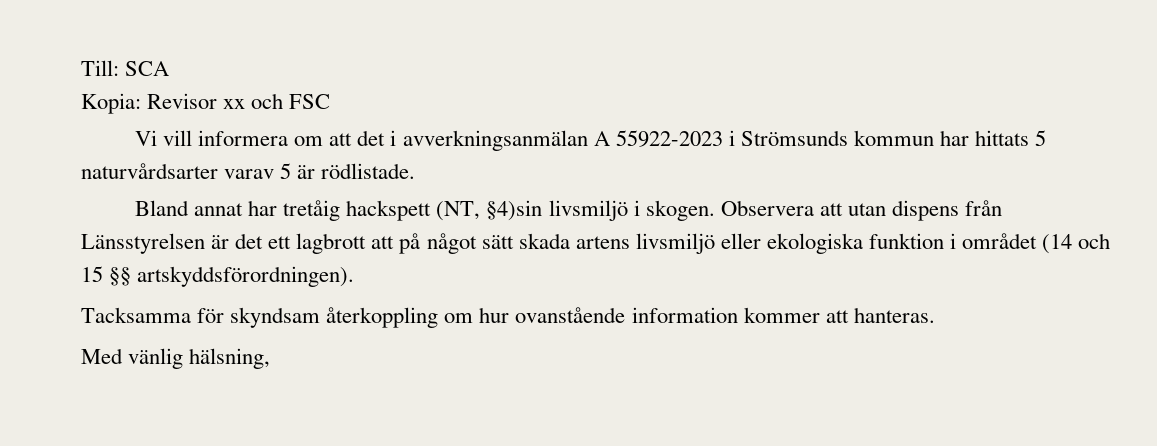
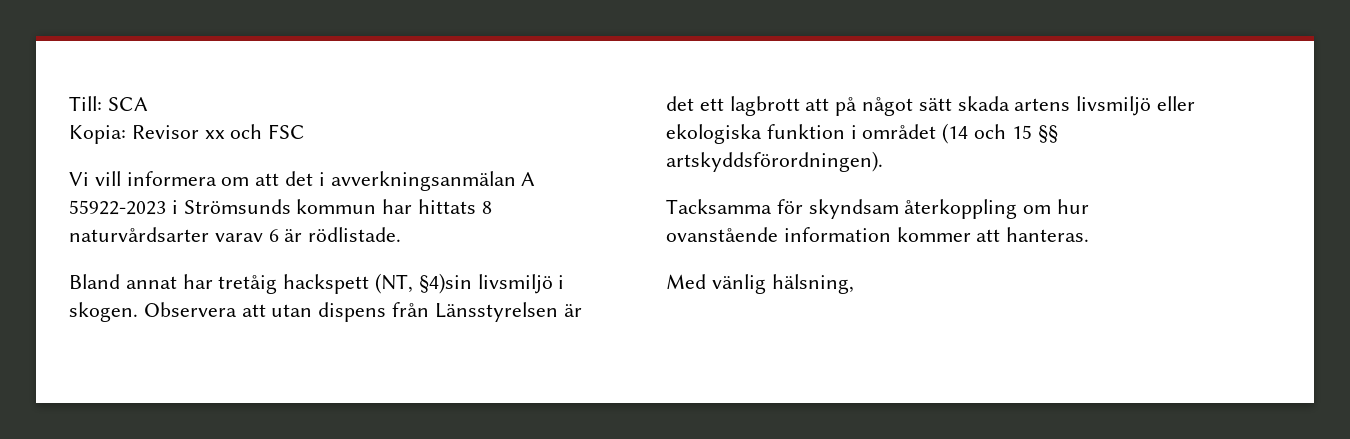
- Vi vill informera om att det i avverkningsanmälan A 55922-2023 i Strömsunds kommun har hittats 5 naturvårdsarter varav 5 är rödlistade.
+ Vi vill informera om att det i avverkningsanmälan A 55922-2023 i Strömsunds kommun har hittats 8 naturvårdsarter varav 6 är rödlistade.

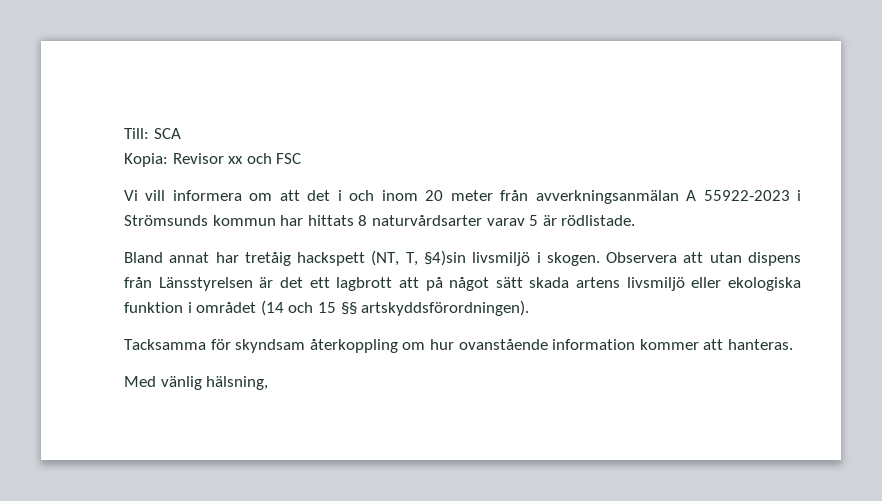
- Vi vill informera om att det i avverkningsanmälan A 55922-2023 i Strömsunds kommun har hittats 8 naturvårdsarter varav 6 är rödlistade.
+ Vi vill informera om att det i och inom 20 meter från avverkningsanmälan A 55922-2023 i Strömsunds kommun har hittats 8 naturvårdsarter varav 5 är rödlistade.
- Bland annat har tretåig hackspett (NT, §4)sin livsmiljö i skogen.
+ Bland annat har tretåig hackspett (NT, T, §4)sin livsmiljö i skogen.

